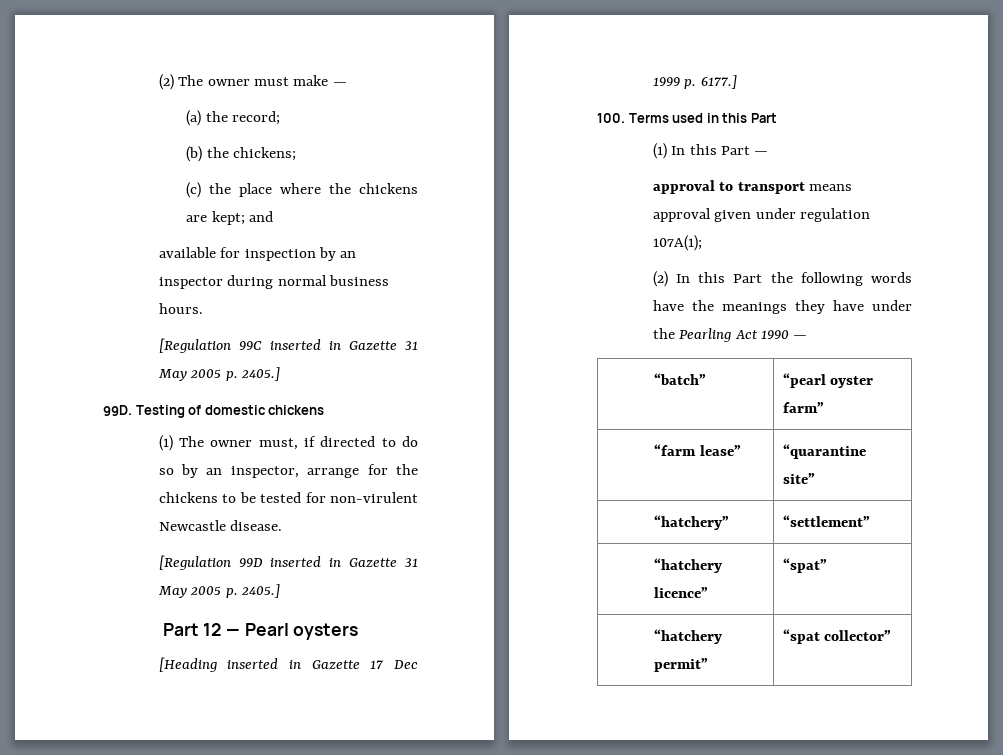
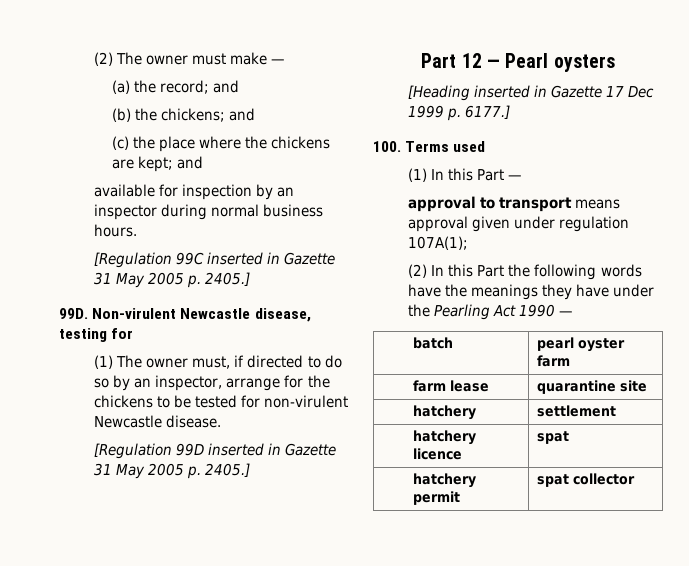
- (a) the record;
+ (a) the record; and
- (b) the chickens;
+ (b) the chickens; and
- Testing of domestic chickens
+ Non-virulent Newcastle disease, testing for
- 100. Terms used in this Part
+ 100. Terms used
- “batch” | “pearl oyster farm”
- “farm lease” | “quarantine site”
- “hatchery” | “settlement”
- “hatchery licence” | “spat”
- “hatchery permit” | “spat collector”
+ batch | pearl oyster farm
+ farm lease | quarantine site
+ hatchery | settlement
+ hatchery licence | spat
+ hatchery permit | spat collector

